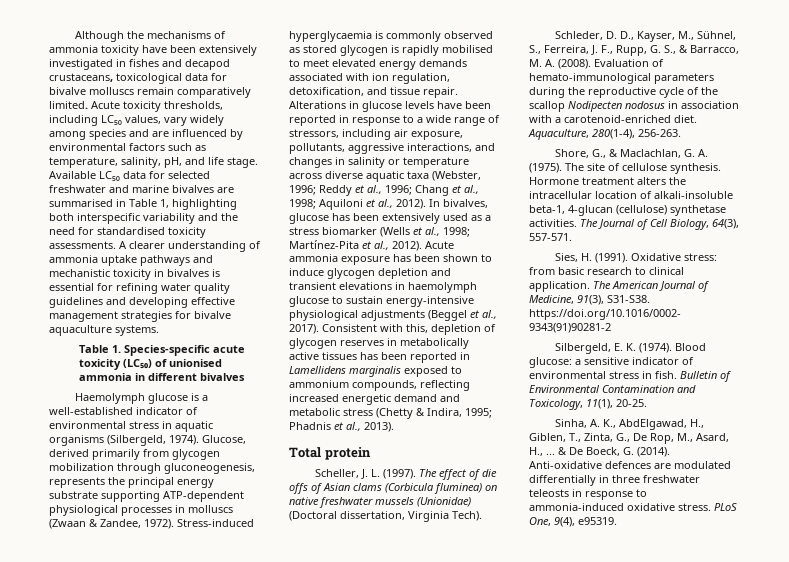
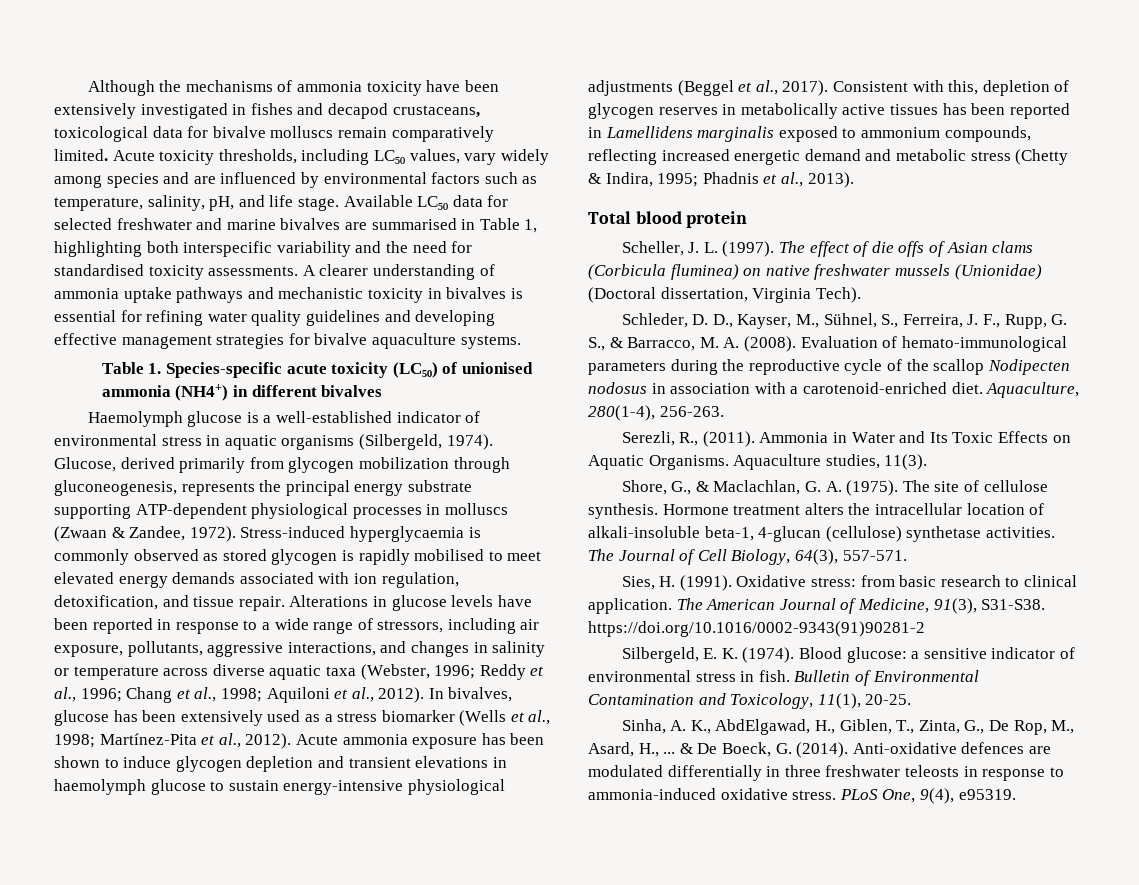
- Table 1. Species-specific acute toxicity (LC₅₀) of unionised ammonia in different bivalves
+ Table 1. Species-specific acute toxicity (LC₅₀) of unionised ammonia (NH4+) in different bivalves
- Total protein
+ Total blood protein
+ Serezli, R., (2011). Ammonia in Water and Its Toxic Effects on Aquatic Organisms. Aquaculture studies, 11(3).

